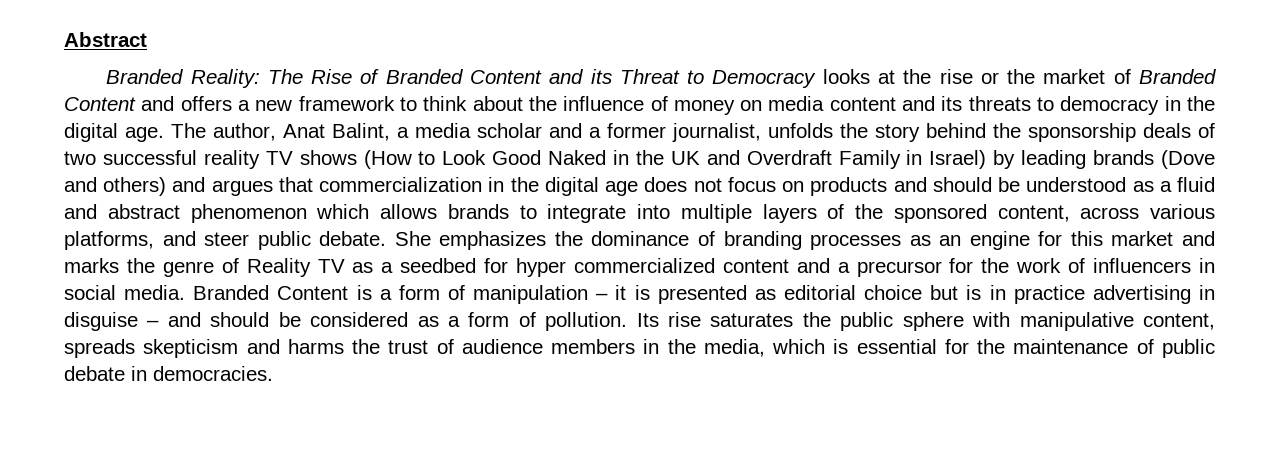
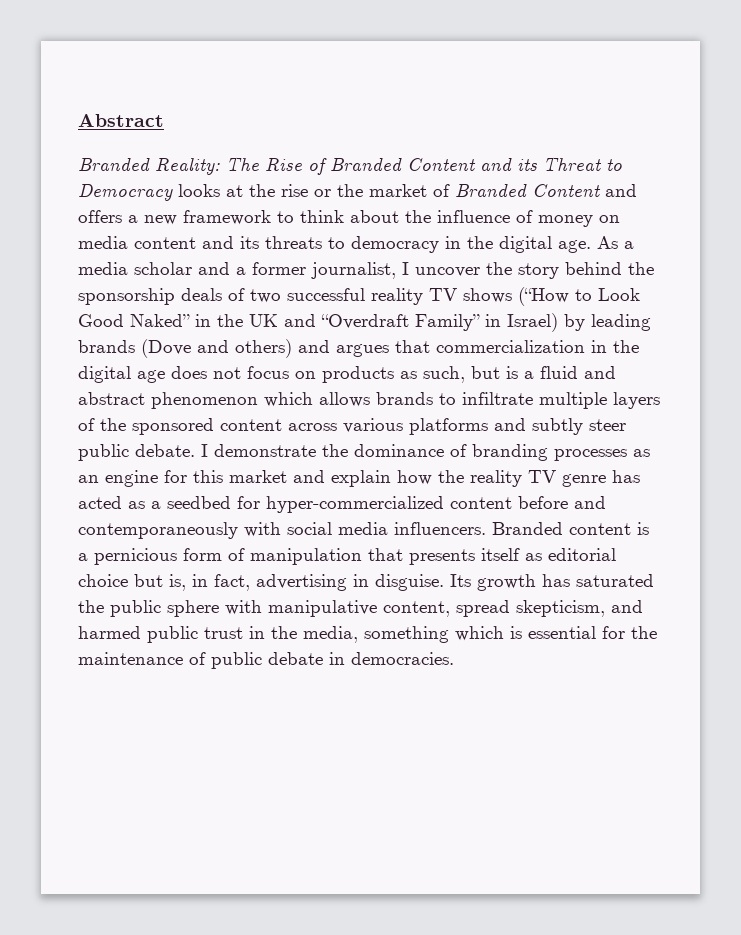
- The author, Anat Balint, a media scholar and a former journalist, unfolds the story behind the sponsorship deals of two successful reality TV shows (How to Look Good Naked in the UK and Overdraft Family in Israel) by leading brands (Dove and others) and argues that commercialization in the digital age does not focus on products and should be understood as a fluid and abstract phenomenon which allows brands to integrate into multiple layers of the sponsored content, across various platforms, and steer public debate.
+ As a media scholar and a former journalist, I uncover the story behind the sponsorship deals of two successful reality TV shows (“How to Look Good Naked” in the UK and “Overdraft Family” in Israel) by leading brands (Dove and others) and argues that commercialization in the digital age does not focus on products as such, but is a fluid and abstract phenomenon which allows brands to infiltrate multiple layers of the sponsored content across various platforms and subtly steer public debate.
- She emphasizes the dominance of branding processes as an engine for this market and marks the genre of Reality TV as a seedbed for hyper commercialized content and a precursor for the work of influencers in social media. Branded Content is a form of manipulation – it is presented as editorial choice but is in practice advertising in disguise – and should be considered as a form of pollution. Its rise saturates the public sphere with manipulative content, spreads skepticism and harms the trust of audience members in the media, which is essential for the maintenance of public debate in democracies.
+ I demonstrate the dominance of branding processes as an engine for this market and explain how the reality TV genre has acted as a seedbed for hyper-commercialized content before and contemporaneously with social media influencers. Branded content is a pernicious form of manipulation that presents itself as editorial choice but is, in fact, advertising in disguise. Its growth has saturated the public sphere with manipulative content, spread skepticism, and harmed public trust in the media, something which is essential for the maintenance of public debate in democracies.

